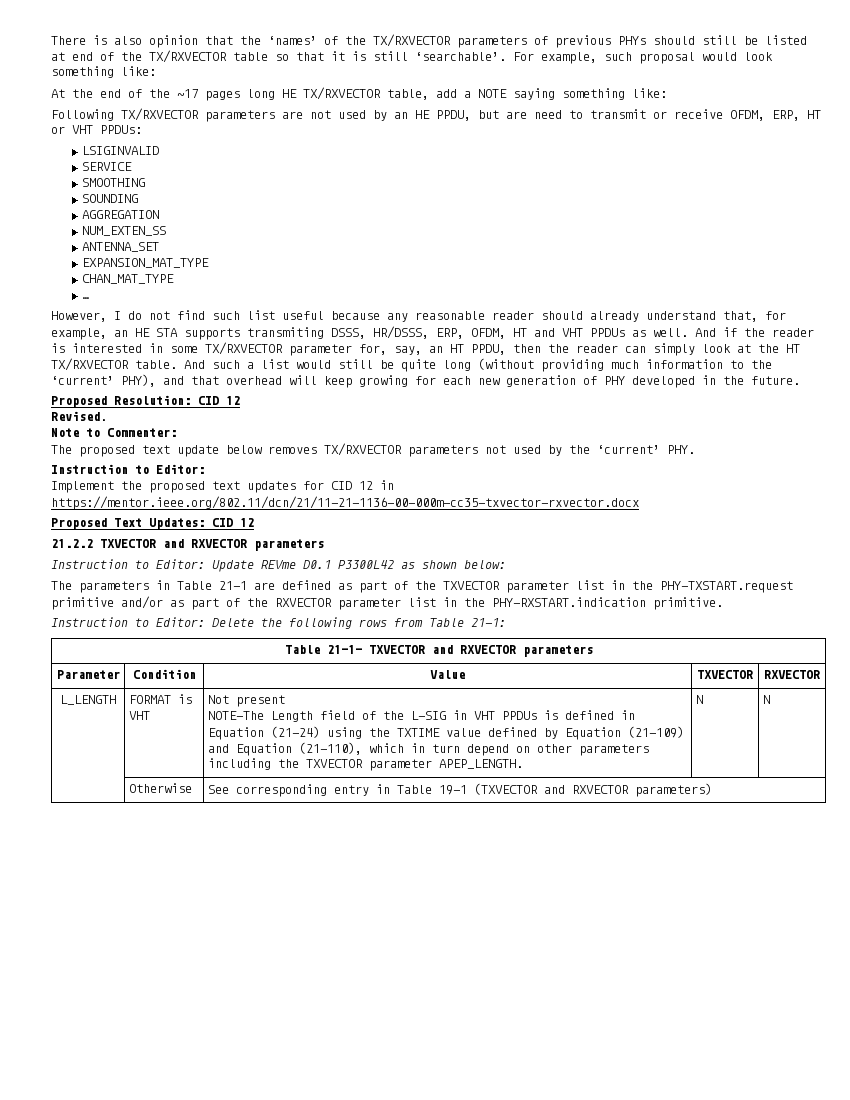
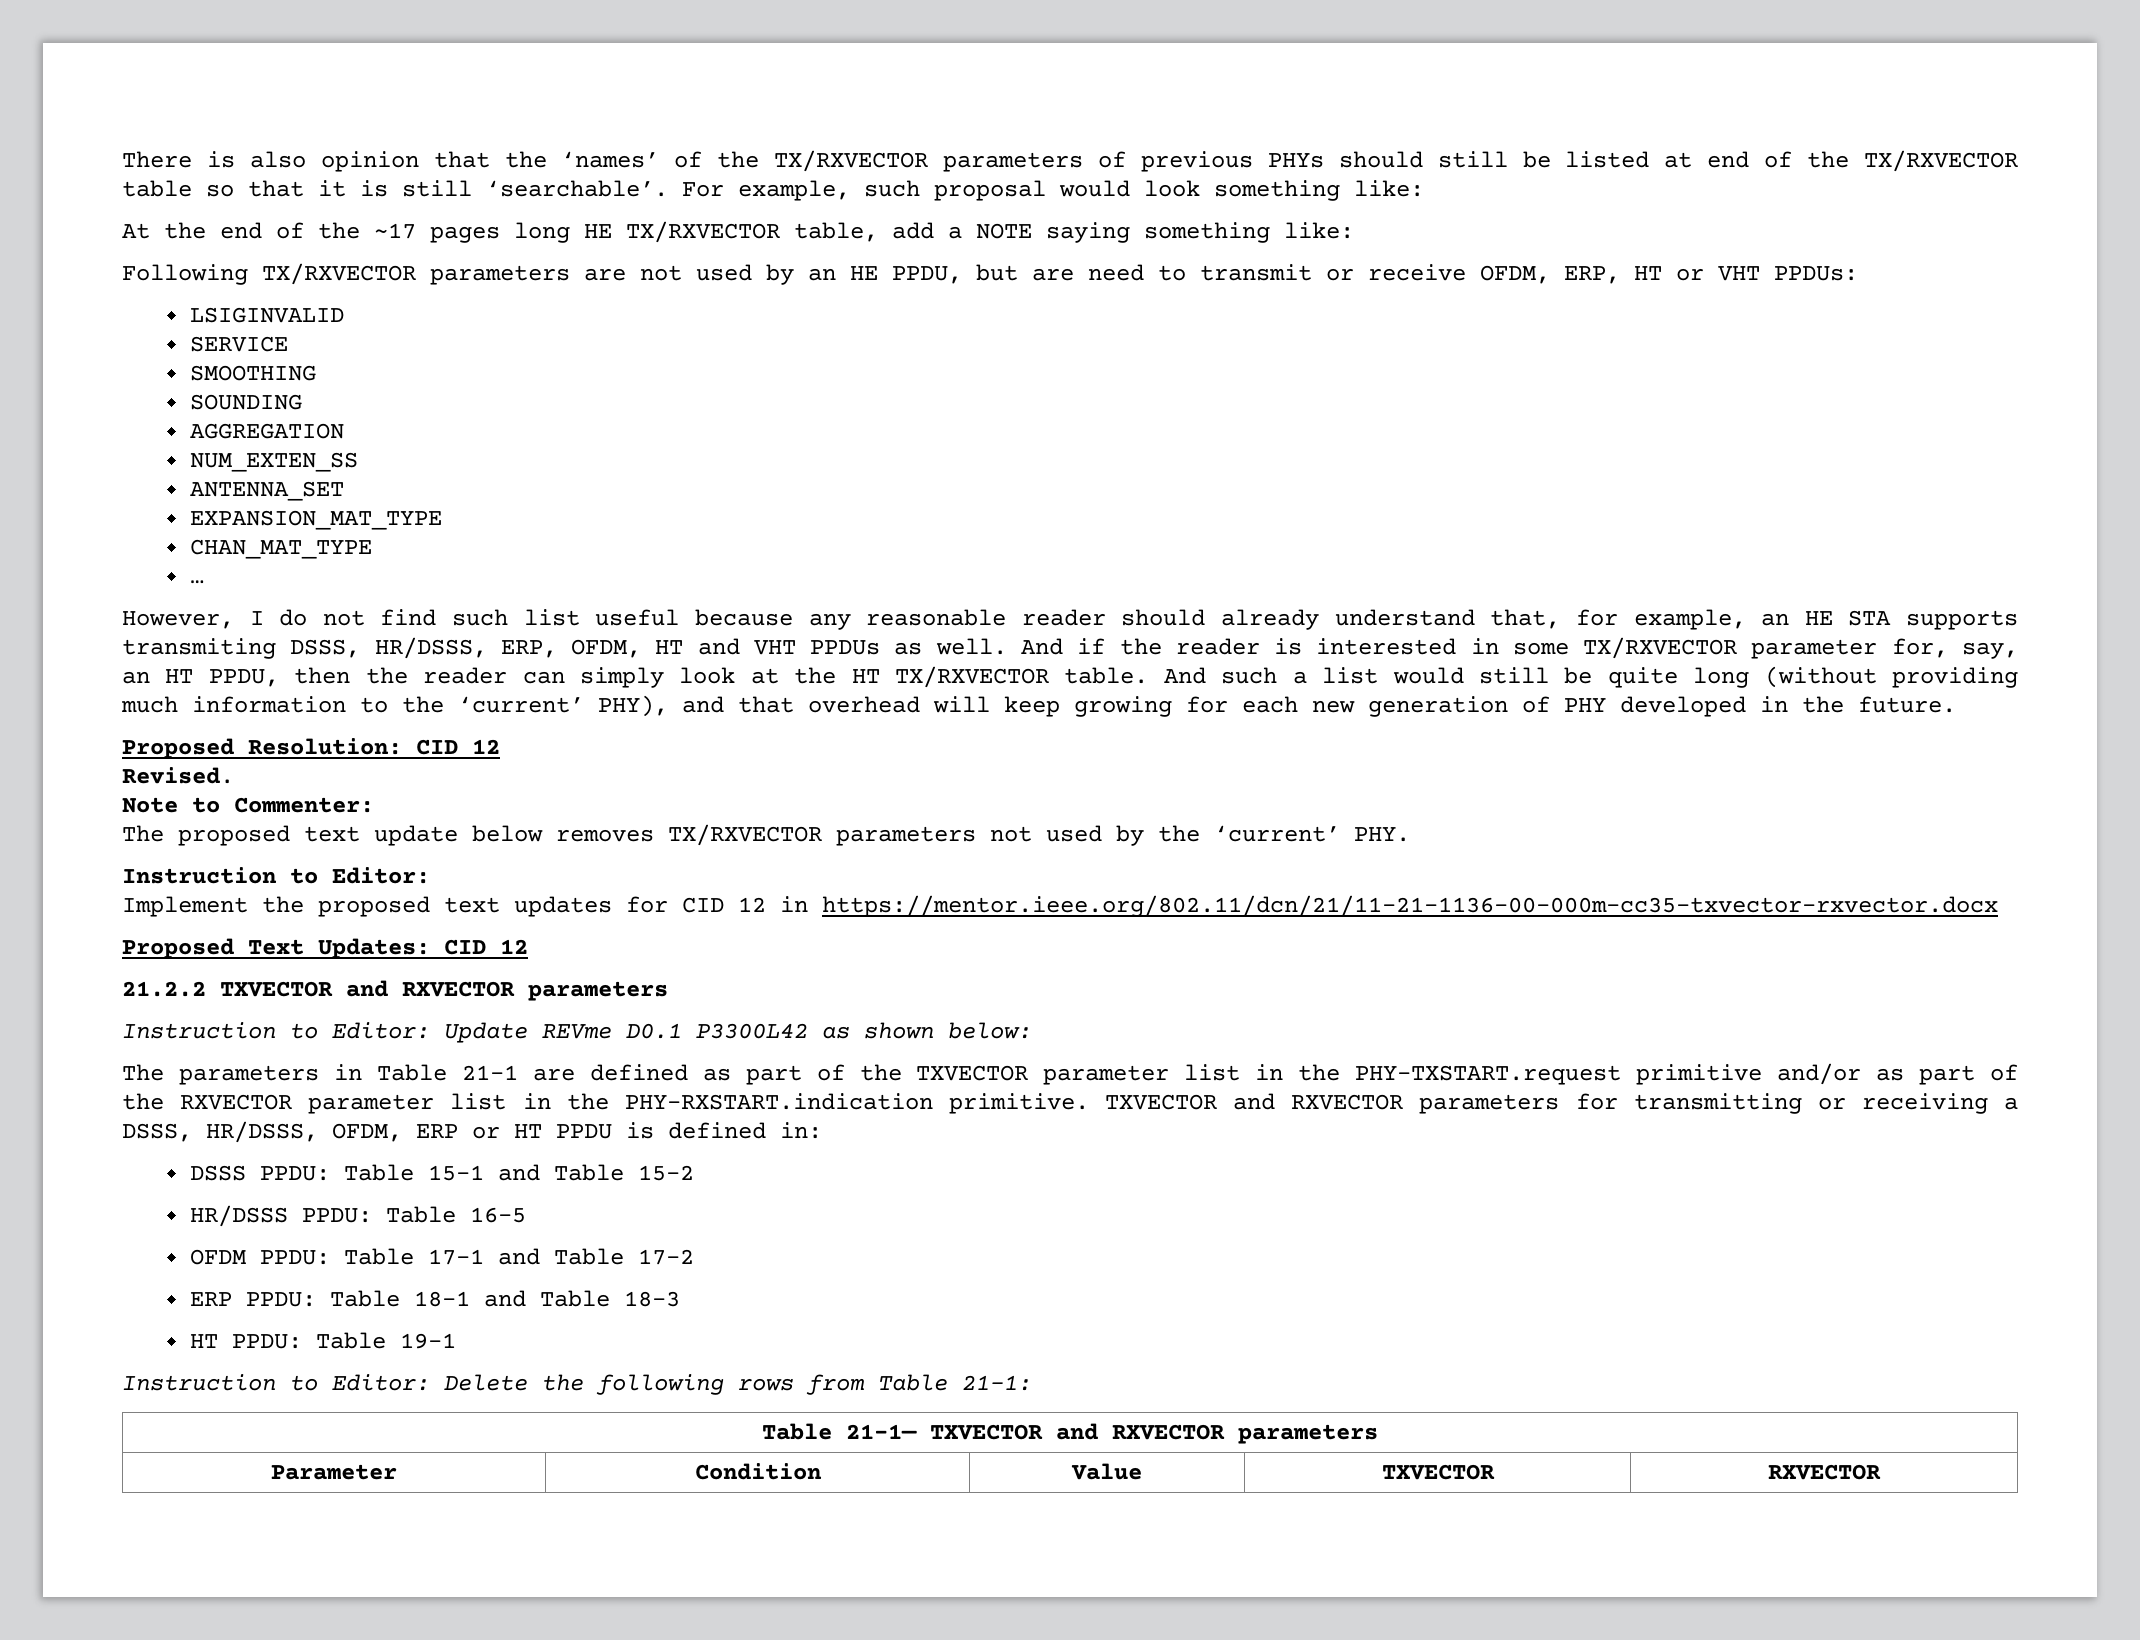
+ TXVECTOR and RXVECTOR parameters for transmitting or receiving a DSSS, HR/DSSS, OFDM, ERP or HT PPDU is defined in:
+ DSSS PPDU: Table 15-1 and Table 15-2
+ HR/DSSS PPDU: Table 16-5
+ OFDM PPDU: Table 17-1 and Table 17-2
+ ERP PPDU: Table 18-1 and Table 18-3
+ HT PPDU: Table 19-1
- L_LENGTH | FORMAT is VHT | Not present
- NOTE—The Length field of the L-SIG in VHT PPDUs is defined in Equation (21-24) using the TXTIME value defined by Equation (21-109) and Equation (21-110), which in turn depend on other parameters including the TXVECTOR parameter APEP_LENGTH. | N | N
- | Otherwise | See corresponding entry in Table 19-1 (TXVECTOR and RXVECTOR parameters)

